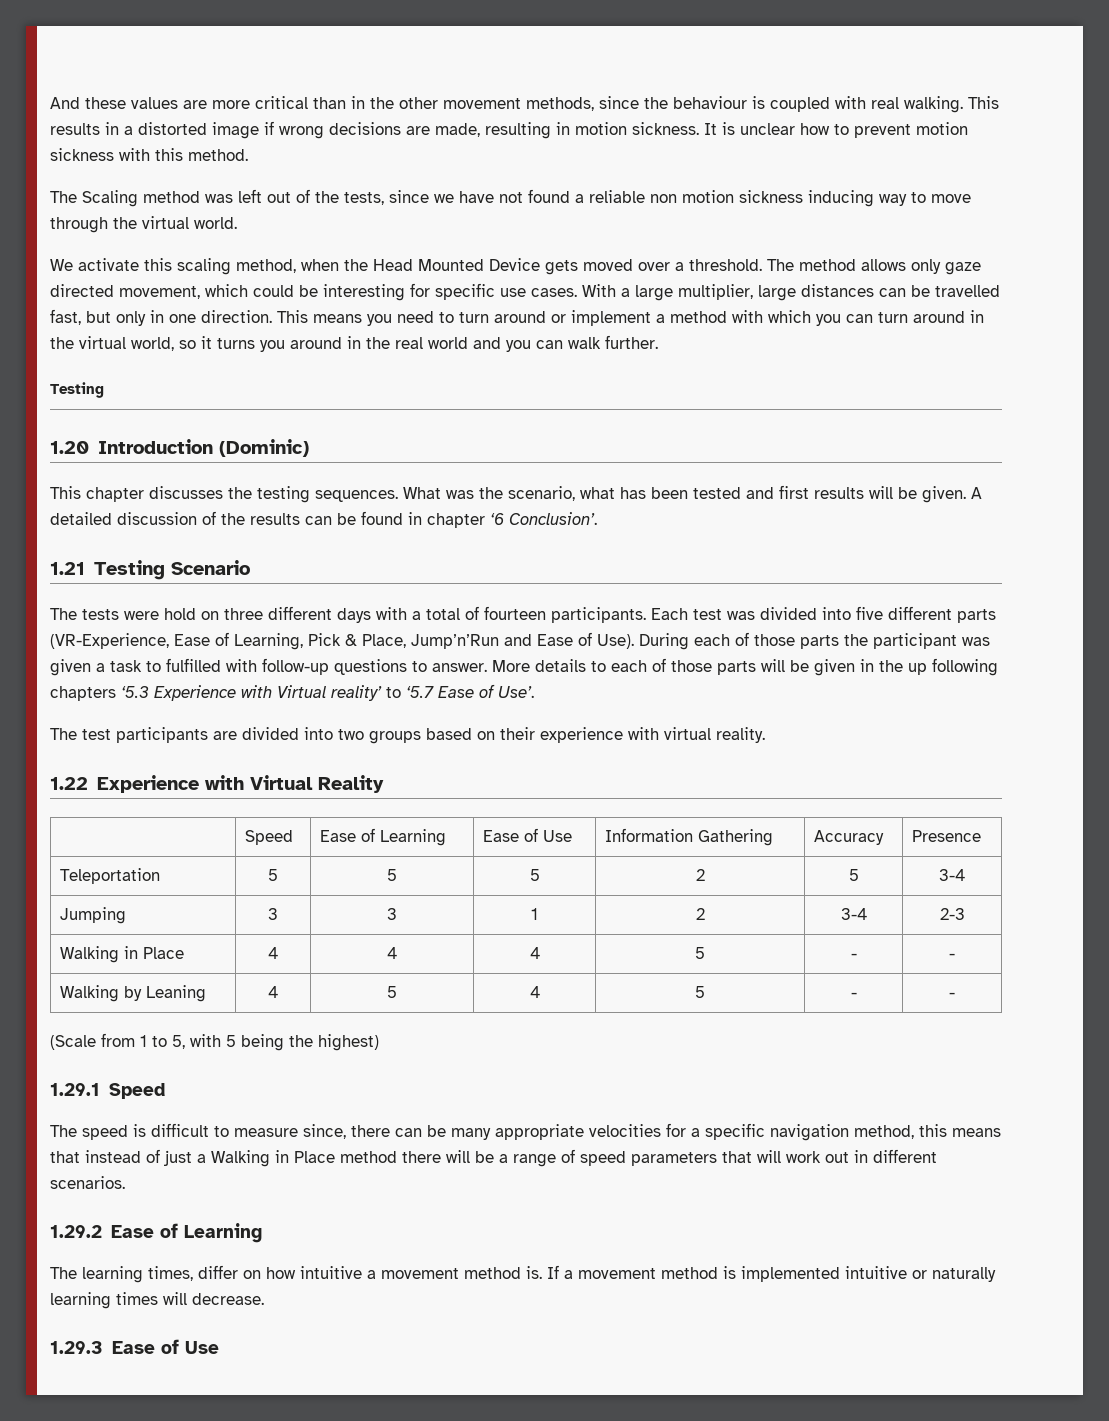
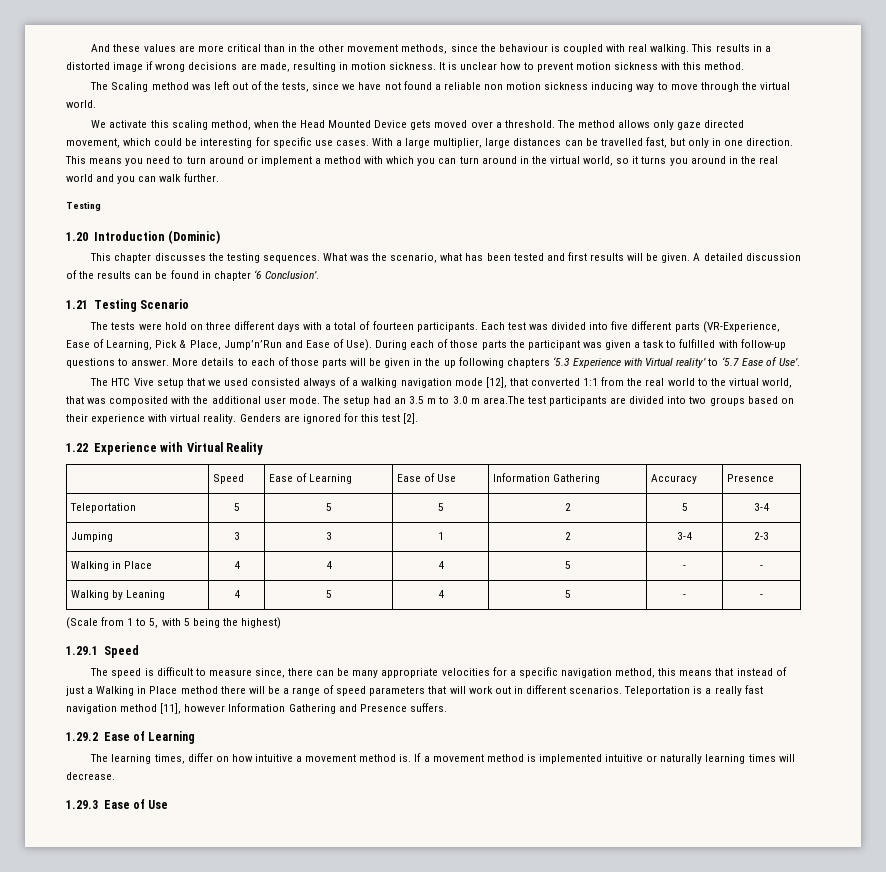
- The test participants are divided into two groups based on their experience with virtual reality.
+ The HTC Vive setup that we used consisted always of a walking navigation mode [12], that converted 1:1 from the real world to the virtual world, that was composited with the additional user mode. The setup had an 3.5 m to 3.0 m area.The test participants are divided into two groups based on their experience with virtual reality. Genders are ignored for this test [2].
+ Teleportation is a really fast navigation method [11], however Information Gathering and Presence suffers.

